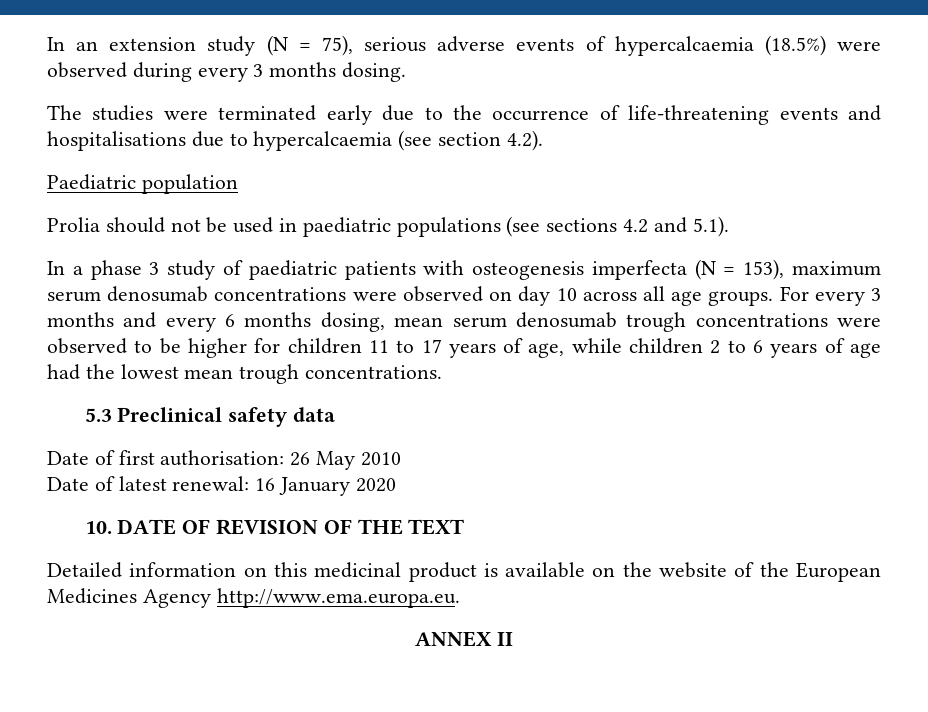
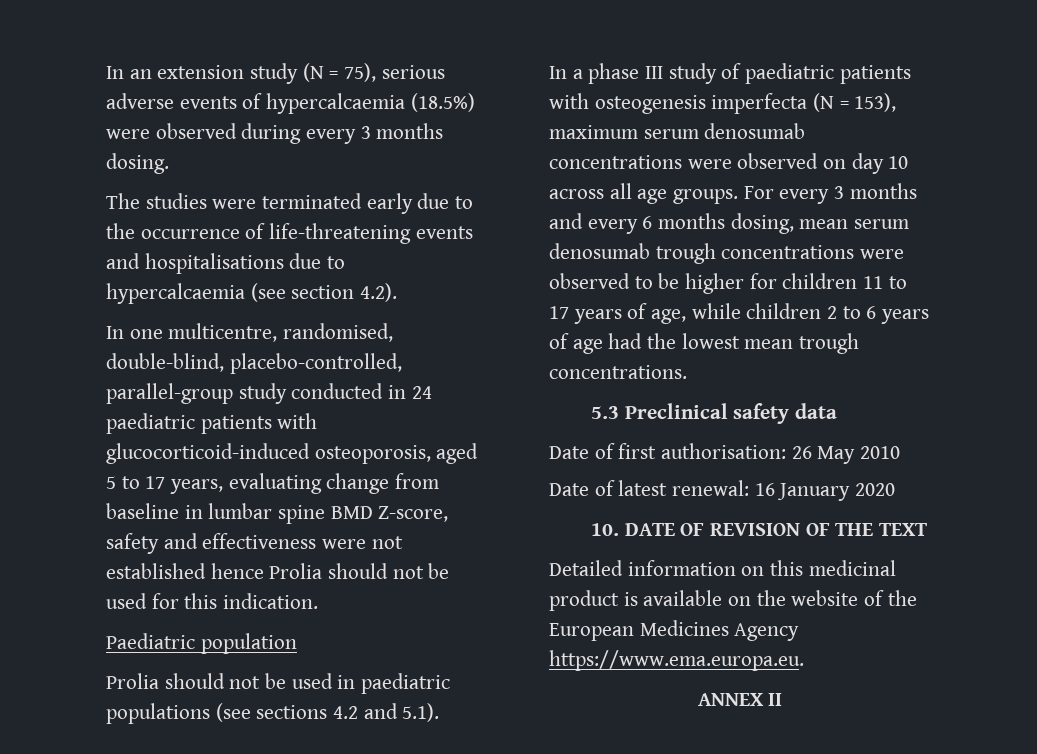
+ In one multicentre, randomised, double-blind, placebo-controlled, parallel-group study conducted in 24 paediatric patients with glucocorticoid-induced osteoporosis, aged 5 to 17 years, evaluating change from baseline in lumbar spine BMD Z-score, safety and effectiveness were not established hence Prolia should not be used for this indication.
- In a phase 3 study of paediatric patients with osteogenesis imperfecta (N = 153), maximum serum denosumab concentrations were observed on day 10 across all age groups.
+ In a phase III study of paediatric patients with osteogenesis imperfecta (N = 153), maximum serum denosumab concentrations were observed on day 10 across all age groups.
- Detailed information on this medicinal product is available on the website of the European Medicines Agency http://www.ema.europa.eu.
+ Detailed information on this medicinal product is available on the website of the European Medicines Agency https://www.ema.europa.eu.

